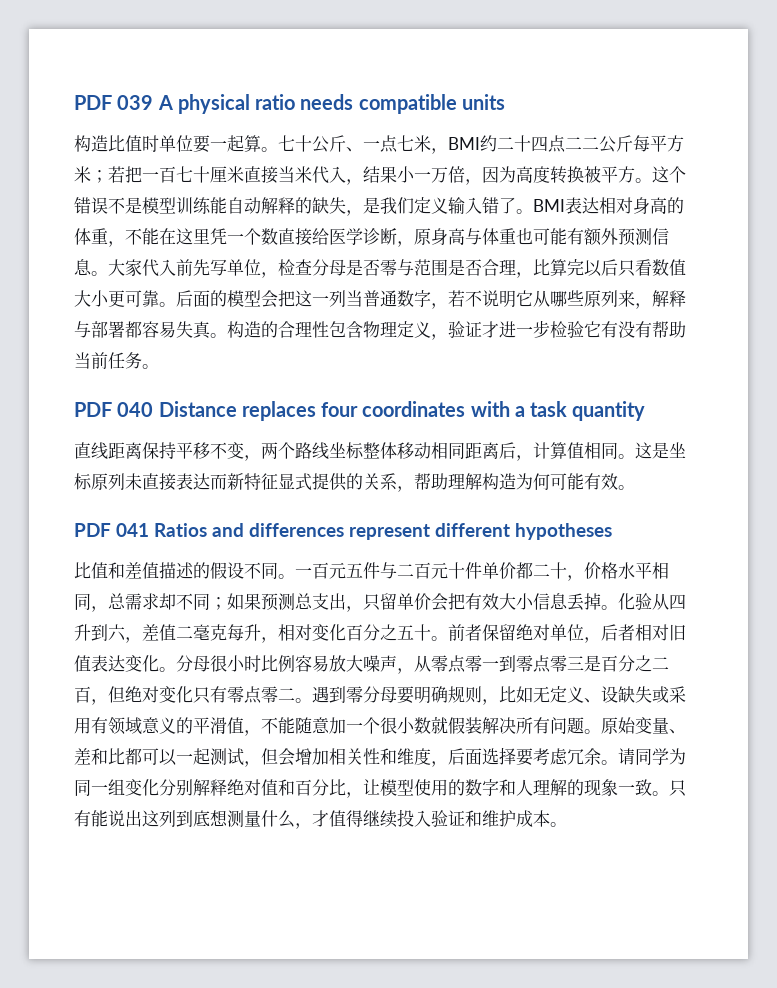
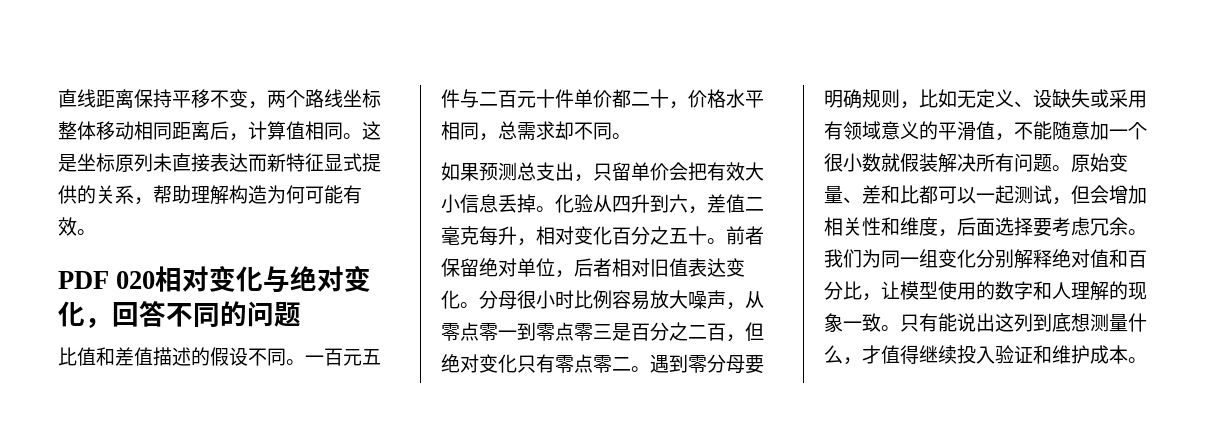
- PDF 039 A physical ratio needs compatible units
- 构造比值时单位要一起算。七十公斤、一点七米，BMI约二十四点二二公斤每平方米；若把一百七十厘米直接当米代入，结果小一万倍，因为高度转换被平方。这个错误不是模型训练能自动解释的缺失，是我们定义输入错了。BMI表达相对身高的体重，不能在这里凭一个数直接给医学诊断，原身高与体重也可能有额外预测信息。大家代入前先写单位，检查分母是否零与范围是否合理，比算完以后只看数值大小更可靠。后面的模型会把这一列当普通数字，若不说明它从哪些原列来，解释与部署都容易失真。构造的合理性包含物理定义，验证才进一步检验它有没有帮助当前任务。
- PDF 040 Distance replaces four coordinates with a task quantity
- PDF 041 Ratios and differences represent different hypotheses
+ PDF 020相对变化与绝对变化，回答不同的问题
- 一百元五件与二百元十件单价都二十，价格水平相同，总需求却不同；如果预测总支出，只留单价会把有效大小信息丢掉。
+ 一百元五件与二百元十件单价都二十，价格水平相同，总需求却不同。
+ 如果预测总支出，只留单价会把有效大小信息丢掉。
- 请同学为同一组变化分别解释绝对值和百分比，让模型使用的数字和人理解的现象一致。
+ 我们为同一组变化分别解释绝对值和百分比，让模型使用的数字和人理解的现象一致。

